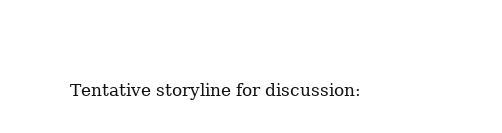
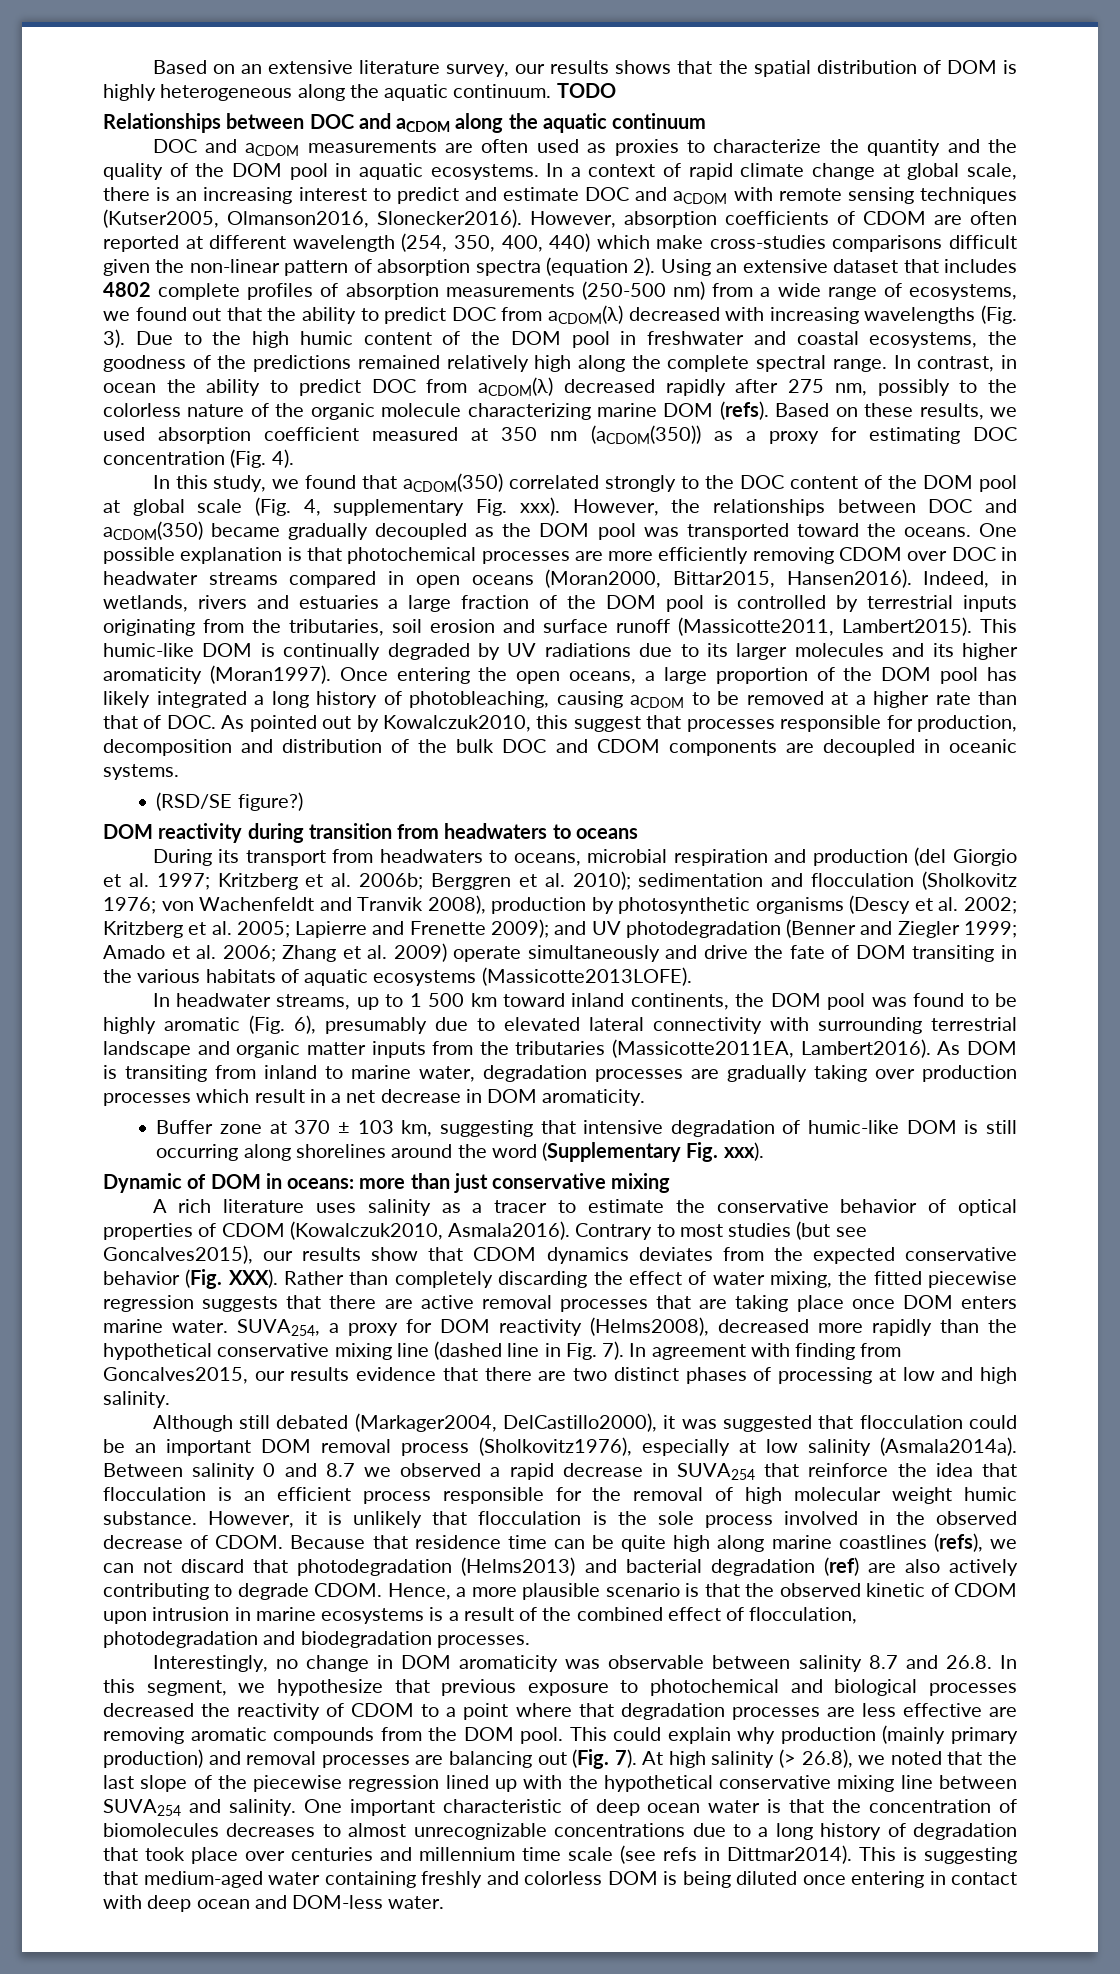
- Tentative storyline for discussion:
+ Based on an extensive literature survey, our results shows that the spatial distribution of DOM is highly heterogeneous along the aquatic continuum. TODO
+ Relationships between DOC and aCDOM along the aquatic continuum
+ DOC and aCDOM measurements are often used as proxies to characterize the quantity and the quality of the DOM pool in aquatic ecosystems. In a context of rapid climate change at global scale, there is an increasing interest to predict and estimate DOC and aCDOM with remote sensing techniques (Kutser2005, Olmanson2016, Slonecker2016). However, absorption coefficients of CDOM are often reported at different wavelength (254, 350, 400, 440) which make cross-studies comparisons difficult given the non-linear pattern of absorption spectra (equation 2). Using an extensive dataset that includes 4802 complete profiles of absorption measurements (250-500 nm) from a wide range of ecosystems, we found out that the ability to predict DOC from aCDOM(λ) decreased with increasing wavelengths (Fig. 3). Due to the high humic content of the DOM pool in freshwater and coastal ecosystems, the goodness of the predictions remained relatively high along the complete spectral range. In contrast, in ocean the ability to predict DOC from aCDOM(λ) decreased rapidly after 275 nm, possibly to the colorless nature of the organic molecule characterizing marine DOM (refs). Based on these results, we used absorption coefficient measured at 350 nm (aCDOM(350)) as a proxy for estimating DOC concentration (Fig. 4).
+ In this study, we found that aCDOM(350) correlated strongly to the DOC content of the DOM pool at global scale (Fig. 4, supplementary Fig. xxx). However, the relationships between DOC and aCDOM(350) became gradually decoupled as the DOM pool was transported toward the oceans. One possible explanation is that photochemical processes are more efficiently removing CDOM over DOC in headwater streams compared in open oceans (Moran2000, Bittar2015, Hansen2016). Indeed, in wetlands, rivers and estuaries a large fraction of the DOM pool is controlled by terrestrial inputs originating from the tributaries, soil erosion and surface runoff (Massicotte2011, Lambert2015). This humic-like DOM is continually degraded by UV radiations due to its larger molecules and its higher aromaticity (Moran1997). Once entering the open oceans, a large proportion of the DOM pool has likely integrated a long history of photobleaching, causing aCDOM to be removed at a higher rate than that of DOC. As pointed out by Kowalczuk2010, this suggest that processes responsible for production, decomposition and distribution of the bulk DOC and CDOM components are decoupled in oceanic systems.
+ (RSD/SE figure?)
+ DOM reactivity during transition from headwaters to oceans
+ During its transport from headwaters to oceans, microbial respiration and production (del Giorgio et al. 1997; Kritzberg et al. 2006b; Berggren et al. 2010); sedimentation and flocculation (Sholkovitz 1976; von Wachenfeldt and Tranvik 2008), production by photosynthetic organisms (Descy et al. 2002; Kritzberg et al. 2005; Lapierre and Frenette 2009); and UV photodegradation (Benner and Ziegler 1999; Amado et al. 2006; Zhang et al. 2009) operate simultaneously and drive the fate of DOM transiting in the various habitats of aquatic ecosystems (Massicotte2013LOFE).
+ In headwater streams, up to 1 500 km toward inland continents, the DOM pool was found to be highly aromatic (Fig. 6), presumably due to elevated lateral connectivity with surrounding terrestrial landscape and organic matter inputs from the tributaries (Massicotte2011EA, Lambert2016). As DOM is transiting from inland to marine water, degradation processes are gradually taking over production processes which result in a net decrease in DOM aromaticity.
+ Buffer zone at 370 ± 103 km, suggesting that intensive degradation of humic-like DOM is still occurring along shorelines around the word (Supplementary Fig. xxx).
+ Dynamic of DOM in oceans: more than just conservative mixing
+ A rich literature uses salinity as a tracer to estimate the conservative behavior of optical properties of CDOM (Kowalczuk2010, Asmala2016). Contrary to most studies (but see Goncalves2015), our results show that CDOM dynamics deviates from the expected conservative behavior (Fig. XXX). Rather than completely discarding the effect of water mixing, the fitted piecewise regression suggests that there are active removal processes that are taking place once DOM enters marine water. SUVA254, a proxy for DOM reactivity (Helms2008), decreased more rapidly than the hypothetical conservative mixing line (dashed line in Fig. 7). In agreement with finding from Goncalves2015, our results evidence that there are two distinct phases of processing at low and high salinity.
+ Although still debated (Markager2004, DelCastillo2000), it was suggested that flocculation could be an important DOM removal process (Sholkovitz1976), especially at low salinity (Asmala2014a). Between salinity 0 and 8.7 we observed a rapid decrease in SUVA254 that reinforce the idea that flocculation is an efficient process responsible for the removal of high molecular weight humic substance. However, it is unlikely that flocculation is the sole process involved in the observed decrease of CDOM. Because that residence time can be quite high along marine coastlines (refs), we can not discard that photodegradation (Helms2013) and bacterial degradation (ref) are also actively contributing to degrade CDOM. Hence, a more plausible scenario is that the observed kinetic of CDOM upon intrusion in marine ecosystems is a result of the combined effect of flocculation, photodegradation and biodegradation processes.
+ Interestingly, no change in DOM aromaticity was observable between salinity 8.7 and 26.8. In this segment, we hypothesize that previous exposure to photochemical and biological processes decreased the reactivity of CDOM to a point where that degradation processes are less effective are removing aromatic compounds from the DOM pool. This could explain why production (mainly primary production) and removal processes are balancing out (Fig. 7). At high salinity (> 26.8), we noted that the last slope of the piecewise regression lined up with the hypothetical conservative mixing line between SUVA254 and salinity. One important characteristic of deep ocean water is that the concentration of biomolecules decreases to almost unrecognizable concentrations due to a long history of degradation that took place over centuries and millennium time scale (see refs in Dittmar2014). This is suggesting that medium-aged water containing freshly and colorless DOM is being diluted once entering in contact with deep ocean and DOM-less water.

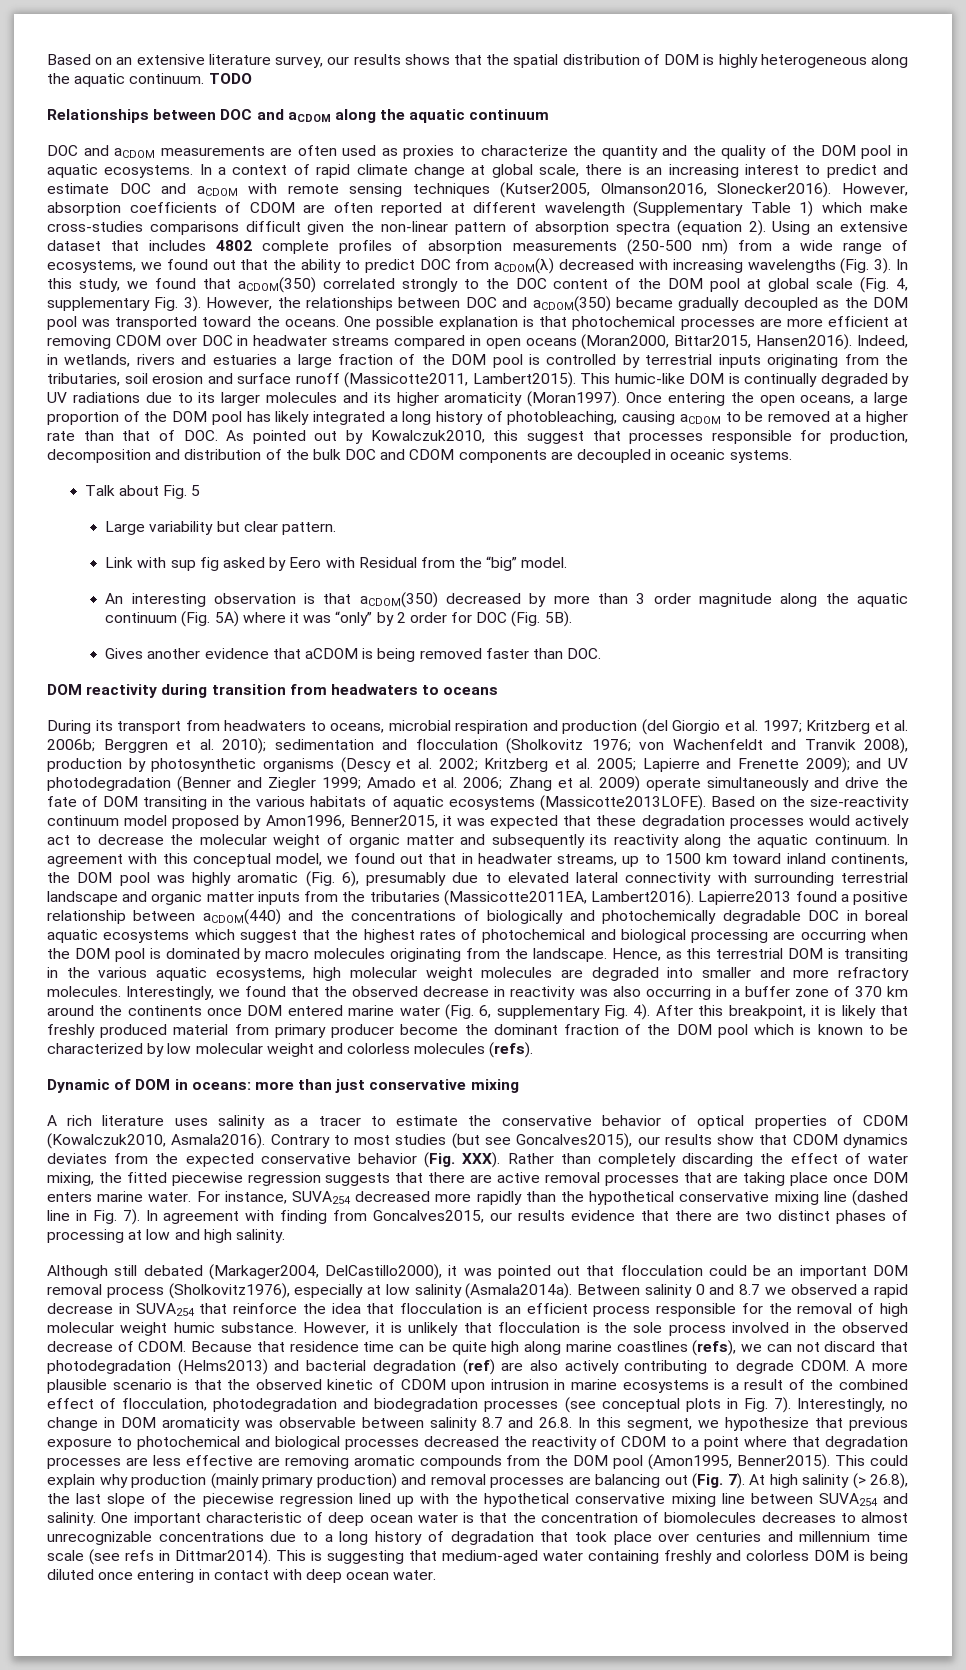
- However, absorption coefficients of CDOM are often reported at different wavelength (254, 350, 400, 440) which make cross-studies comparisons difficult given the non-linear pattern of absorption spectra (equation 2).
+ However, absorption coefficients of CDOM are often reported at different wavelength (Supplementary Table 1) which make cross-studies comparisons difficult given the non-linear pattern of absorption spectra (equation 2).
- Using an extensive dataset that includes 4802 complete profiles of absorption measurements (250-500 nm) from a wide range of ecosystems, we found out that the ability to predict DOC from aCDOM(λ) decreased with increasing wavelengths (Fig. 3). Due to the high humic content of the DOM pool in freshwater and coastal ecosystems, the goodness of the predictions remained relatively high along the complete spectral range. In contrast, in ocean the ability to predict DOC from aCDOM(λ) decreased rapidly after 275 nm, possibly to the colorless nature of the organic molecule characterizing marine DOM (refs). Based on these results, we used absorption coefficient measured at 350 nm (aCDOM(350)) as a proxy for estimating DOC concentration (Fig. 4).
- In this study, we found that aCDOM(350) correlated strongly to the DOC content of the DOM pool at global scale (Fig. 4, supplementary Fig. xxx).
+ Using an extensive dataset that includes 4802 complete profiles of absorption measurements (250-500 nm) from a wide range of ecosystems, we found out that the ability to predict DOC from aCDOM(λ) decreased with increasing wavelengths (Fig. 3). In this study, we found that aCDOM(350) correlated strongly to the DOC content of the DOM pool at global scale (Fig. 4, supplementary Fig. 3).
- One possible explanation is that photochemical processes are more efficiently removing CDOM over DOC in headwater streams compared in open oceans (Moran2000, Bittar2015, Hansen2016).
+ One possible explanation is that photochemical processes are more efficient at removing CDOM over DOC in headwater streams compared in open oceans (Moran2000, Bittar2015, Hansen2016).
- (RSD/SE figure?)
+ Talk about Fig. 5
+ Large variability but clear pattern.
+ Link with sup fig asked by Eero with Residual from the “big” model.
+ An interesting observation is that aCDOM(350) decreased by more than 3 order magnitude along the aquatic continuum (Fig. 5A) where it was “only” by 2 order for DOC (Fig. 5B).
+ Gives another evidence that aCDOM is being removed faster than DOC.
- Zhang et al. 2009) operate simultaneously and drive the fate of DOM transiting in the various habitats of aquatic ecosystems (Massicotte2013LOFE).
- In headwater streams, up to 1 500 km toward inland continents, the DOM pool was found to be highly aromatic (Fig. 6), presumably due to elevated lateral connectivity with surrounding terrestrial landscape and organic matter inputs from the tributaries (Massicotte2011EA, Lambert2016).
+ Zhang et al. 2009) operate simultaneously and drive the fate of DOM transiting in the various habitats of aquatic ecosystems (Massicotte2013LOFE). Based on the size-reactivity continuum model proposed by Amon1996, Benner2015, it was expected that these degradation processes would actively act to decrease the molecular weight of organic matter and subsequently its reactivity along the aquatic continuum. In agreement with this conceptual model, we found out that in headwater streams, up to 1500 km toward inland continents, the DOM pool was highly aromatic (Fig. 6), presumably due to elevated lateral connectivity with surrounding terrestrial landscape and organic matter inputs from the tributaries (Massicotte2011EA, Lambert2016).
- As DOM is transiting from inland to marine water, degradation processes are gradually taking over production processes which result in a net decrease in DOM aromaticity.
- Buffer zone at 370 ± 103 km, suggesting that intensive degradation of humic-like DOM is still occurring along shorelines around the word (Supplementary Fig. xxx).
+ Lapierre2013 found a positive relationship between aCDOM(440) and the concentrations of biologically and photochemically degradable DOC in boreal aquatic ecosystems which suggest that the highest rates of photochemical and biological processing are occurring when the DOM pool is dominated by macro molecules originating from the landscape. Hence, as this terrestrial DOM is transiting in the various aquatic ecosystems, high molecular weight molecules are degraded into smaller and more refractory molecules. Interestingly, we found that the observed decrease in reactivity was also occurring in a buffer zone of 370 km around the continents once DOM entered marine water (Fig. 6, supplementary Fig. 4). After this breakpoint, it is likely that freshly produced material from primary producer become the dominant fraction of the DOM pool which is known to be characterized by low molecular weight and colorless molecules (refs).
- SUVA254, a proxy for DOM reactivity (Helms2008), decreased more rapidly than the hypothetical conservative mixing line (dashed line in Fig. 7).
+ For instance, SUVA254 decreased more rapidly than the hypothetical conservative mixing line (dashed line in Fig. 7).
- Although still debated (Markager2004, DelCastillo2000), it was suggested that flocculation could be an important DOM removal process (Sholkovitz1976), especially at low salinity (Asmala2014a).
+ Although still debated (Markager2004, DelCastillo2000), it was pointed out that flocculation could be an important DOM removal process (Sholkovitz1976), especially at low salinity (Asmala2014a).
- Hence, a more plausible scenario is that the observed kinetic of CDOM upon intrusion in marine ecosystems is a result of the combined effect of flocculation, photodegradation and biodegradation processes.
- Interestingly, no change in DOM aromaticity was observable between salinity 8.7 and 26.8. In this segment, we hypothesize that previous exposure to photochemical and biological processes decreased the reactivity of CDOM to a point where that degradation processes are less effective are removing aromatic compounds from the DOM pool.
+ A more plausible scenario is that the observed kinetic of CDOM upon intrusion in marine ecosystems is a result of the combined effect of flocculation, photodegradation and biodegradation processes (see conceptual plots in Fig. 7). Interestingly, no change in DOM aromaticity was observable between salinity 8.7 and 26.8. In this segment, we hypothesize that previous exposure to photochemical and biological processes decreased the reactivity of CDOM to a point where that degradation processes are less effective are removing aromatic compounds from the DOM pool (Amon1995, Benner2015).
- At high salinity (> 26.8), we noted that the last slope of the piecewise regression lined up with the hypothetical conservative mixing line between SUVA254 and salinity.
+ At high salinity (> 26.8), the last slope of the piecewise regression lined up with the hypothetical conservative mixing line between SUVA254 and salinity.
- This is suggesting that medium-aged water containing freshly and colorless DOM is being diluted once entering in contact with deep ocean and DOM-less water.
+ This is suggesting that medium-aged water containing freshly and colorless DOM is being diluted once entering in contact with deep ocean water.

